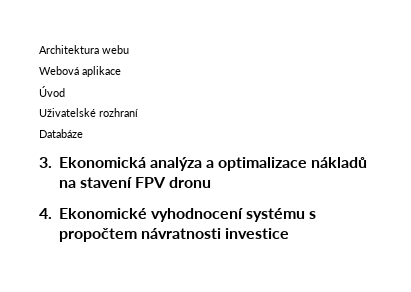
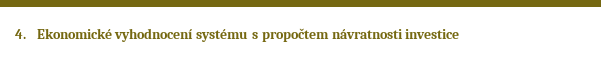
- Architektura webu
- Webová aplikace
- Úvod
- Uživatelské rozhraní
- Databáze
- 3. Ekonomická analýza a optimalizace nákladů na stavení FPV dronu

